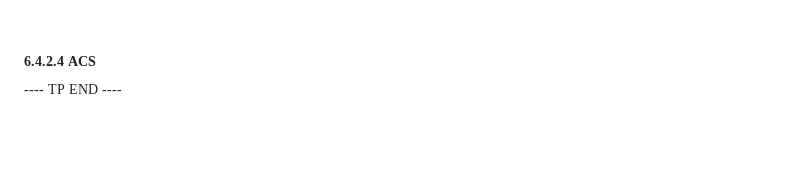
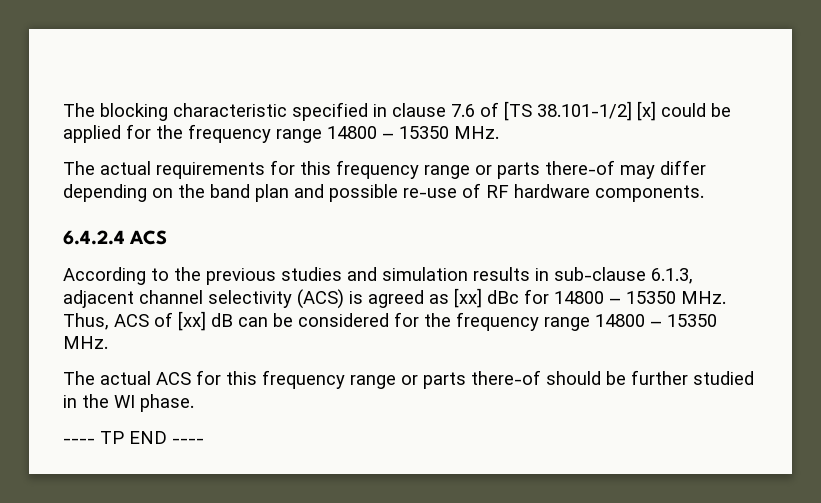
+ The blocking characteristic specified in clause 7.6 of [TS 38.101-1/2] [x] could be applied for the frequency range 14800 – 15350 MHz.
+ The actual requirements for this frequency range or parts there-of may differ depending on the band plan and possible re-use of RF hardware components.
  6.4.2.4 ACS
+ According to the previous studies and simulation results in sub-clause 6.1.3, adjacent channel selectivity (ACS) is agreed as [xx] dBc for 14800 – 15350 MHz. Thus, ACS of [xx] dB can be considered for the frequency range 14800 – 15350 MHz.
+ The actual ACS for this frequency range or parts there-of should be further studied in the WI phase.

